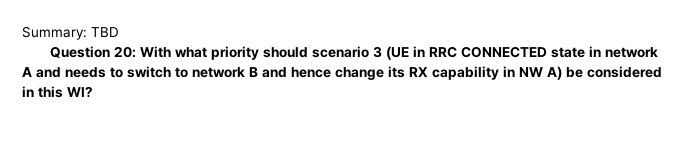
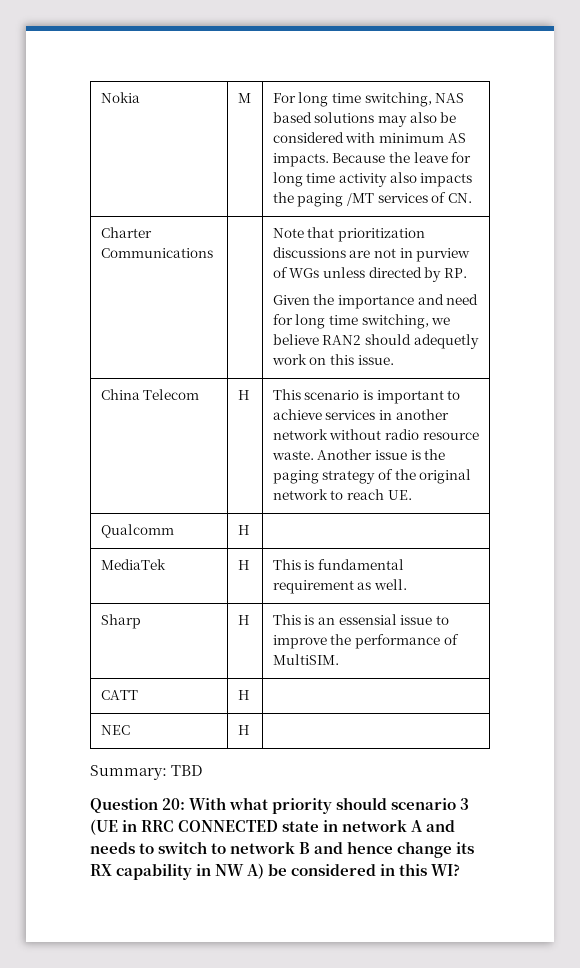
+ Nokia | M | For long time switching, NAS based solutions may also be considered with minimum AS impacts. Because the leave for long time activity also impacts the paging /MT services of CN.
+ Charter Communications | | Note that prioritization discussions are not in purview of WGs unless directed by RP.
+ Given the importance and need for long time switching, we believe RAN2 should adequetly work on this issue.
+ China Telecom | H | This scenario is important to achieve services in another network without radio resource waste. Another issue is the paging strategy of the original network to reach UE.
+ Qualcomm | H |
+ MediaTek | H | This is fundamental requirement as well.
+ Sharp | H | This is an essensial issue to improve the performance of MultiSIM.
+ CATT | H |
+ NEC | H |

